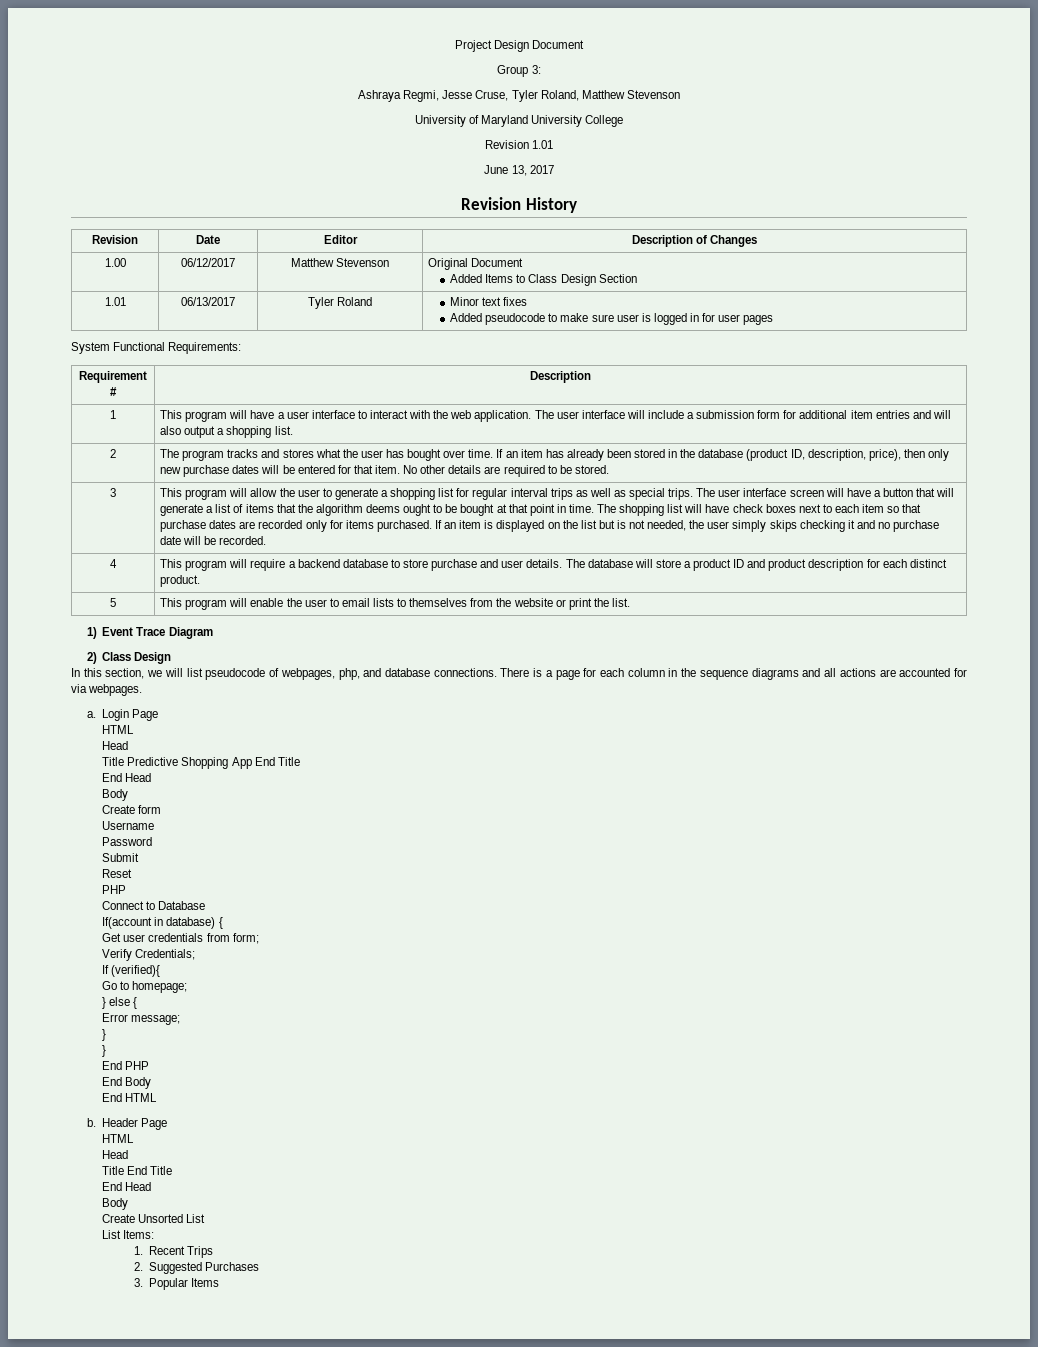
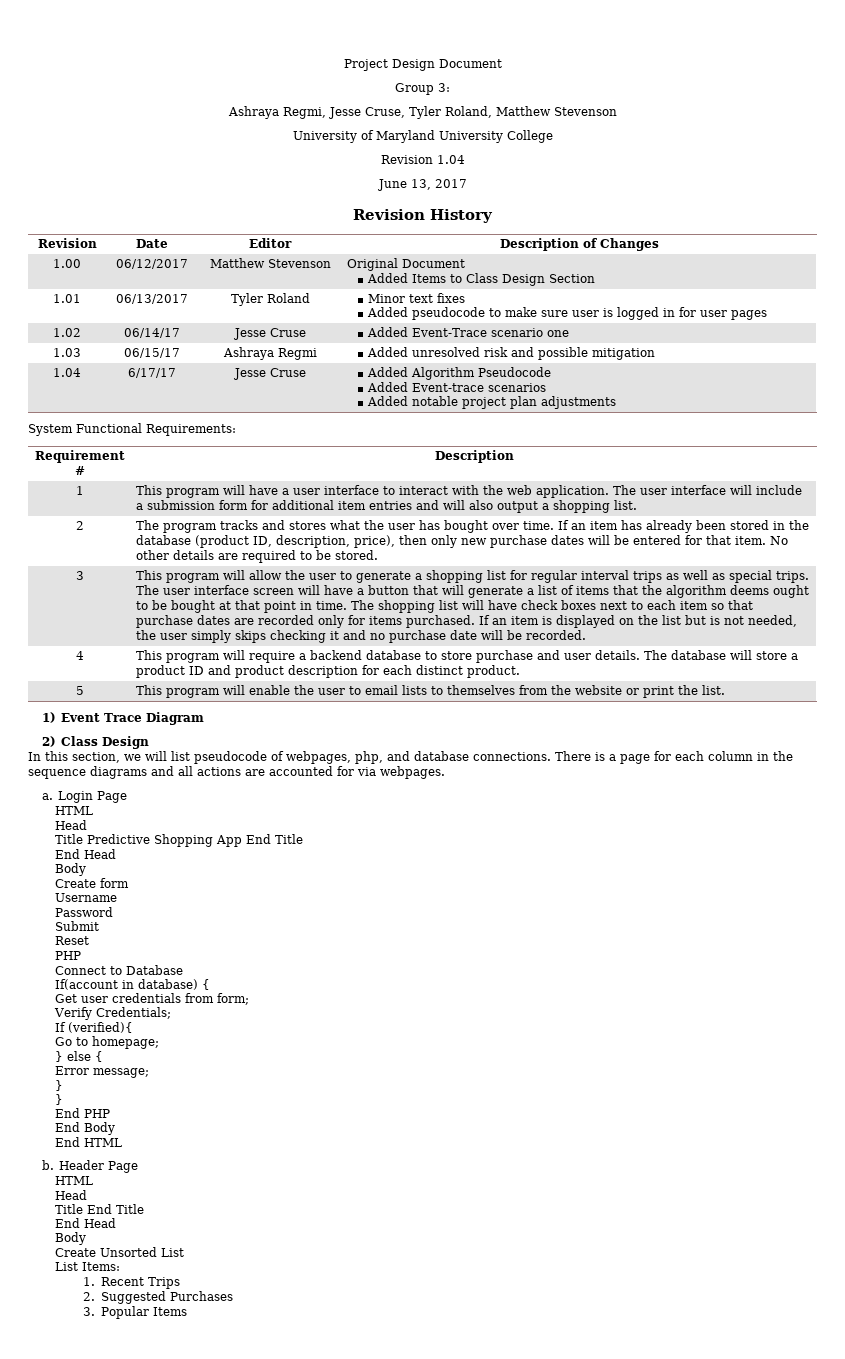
- Revision 1.01
+ Revision 1.04
+ 1.02 | 06/14/17 | Jesse Cruse | Added Event-Trace scenario one
+ 1.03 | 06/15/17 | Ashraya Regmi | Added unresolved risk and possible mitigation
+ 1.04 | 6/17/17 | Jesse Cruse | Added Algorithm Pseudocode
+ Added Event-trace scenarios
+ Added notable project plan adjustments

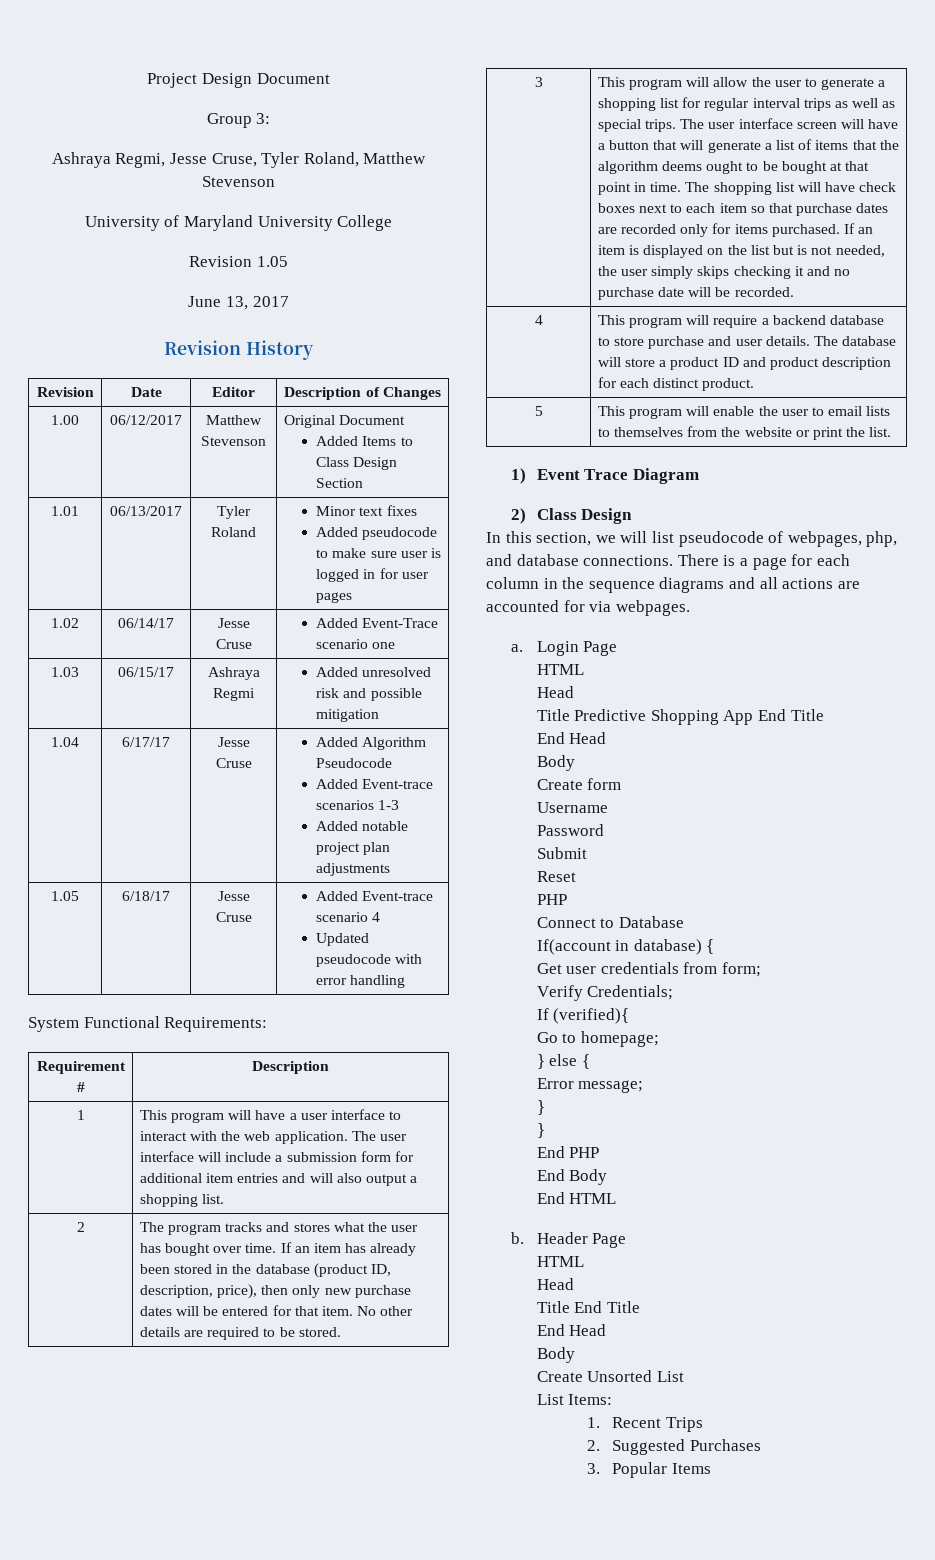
- Revision 1.04
+ Revision 1.05
  1.04 | 6/17/17 | Jesse Cruse | Added Algorithm Pseudocode
- Added Event-trace scenarios
+ Added Event-trace scenarios 1-3
+ 1.05 | 6/18/17 | Jesse Cruse | Added Event-trace scenario 4
+ Updated pseudocode with error handling

